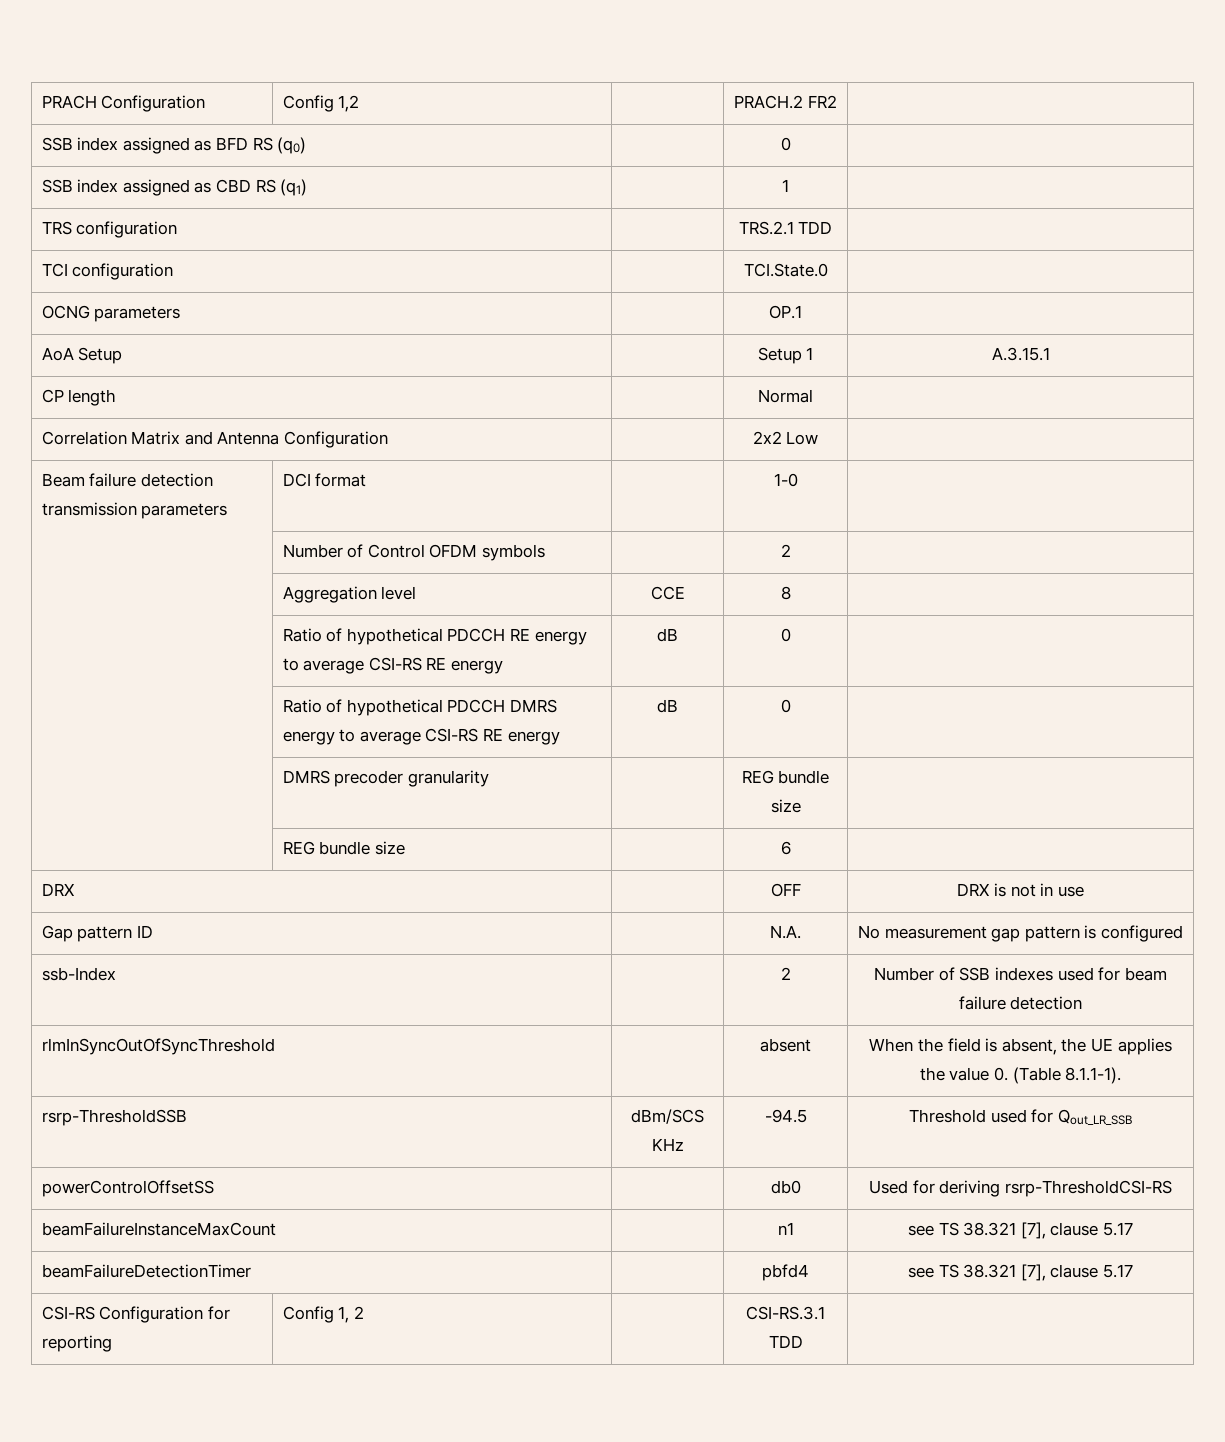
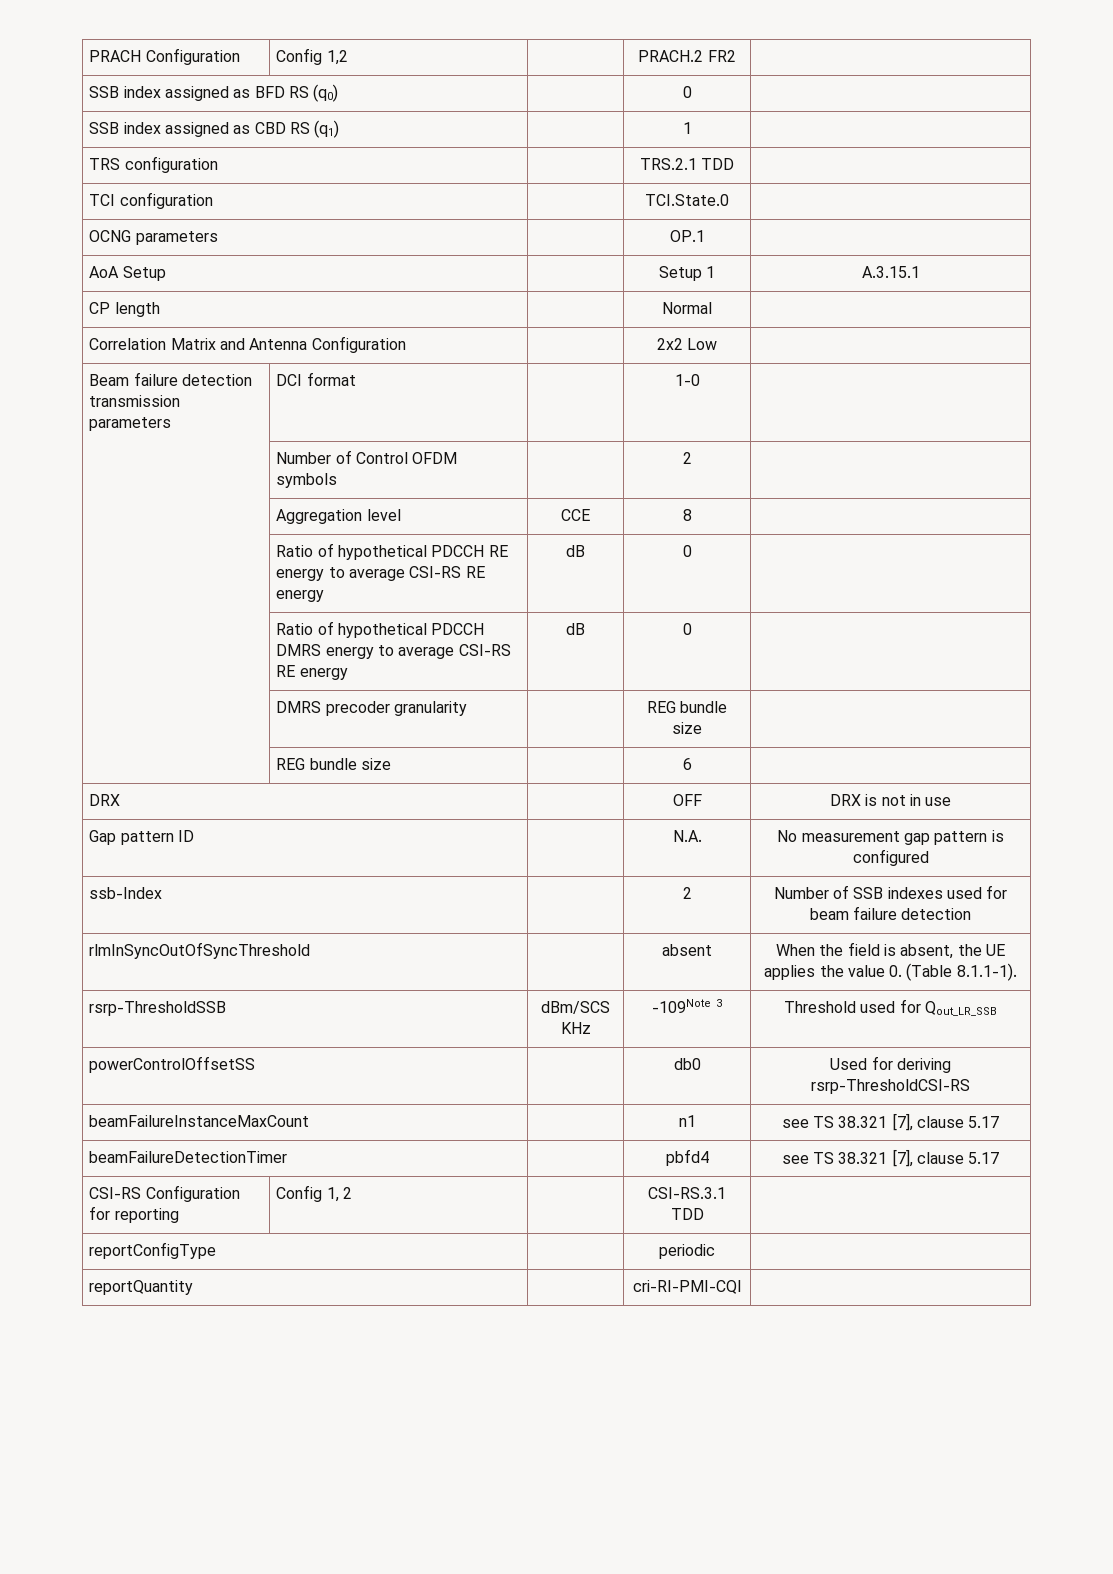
- rsrp-ThresholdSSB | dBm/SCS KHz | -94.5 | Threshold used for Qout_LR_SSB
+ rsrp-ThresholdSSB | dBm/SCS KHz | -109Note 3 | Threshold used for Qout_LR_SSB
+ reportConfigType | | periodic |
+ reportQuantity | | cri-RI-PMI-CQI |

